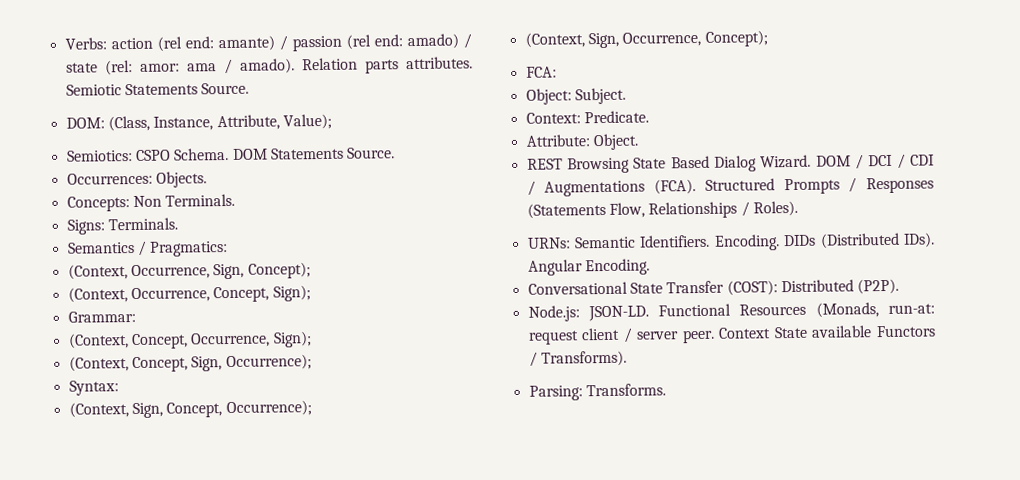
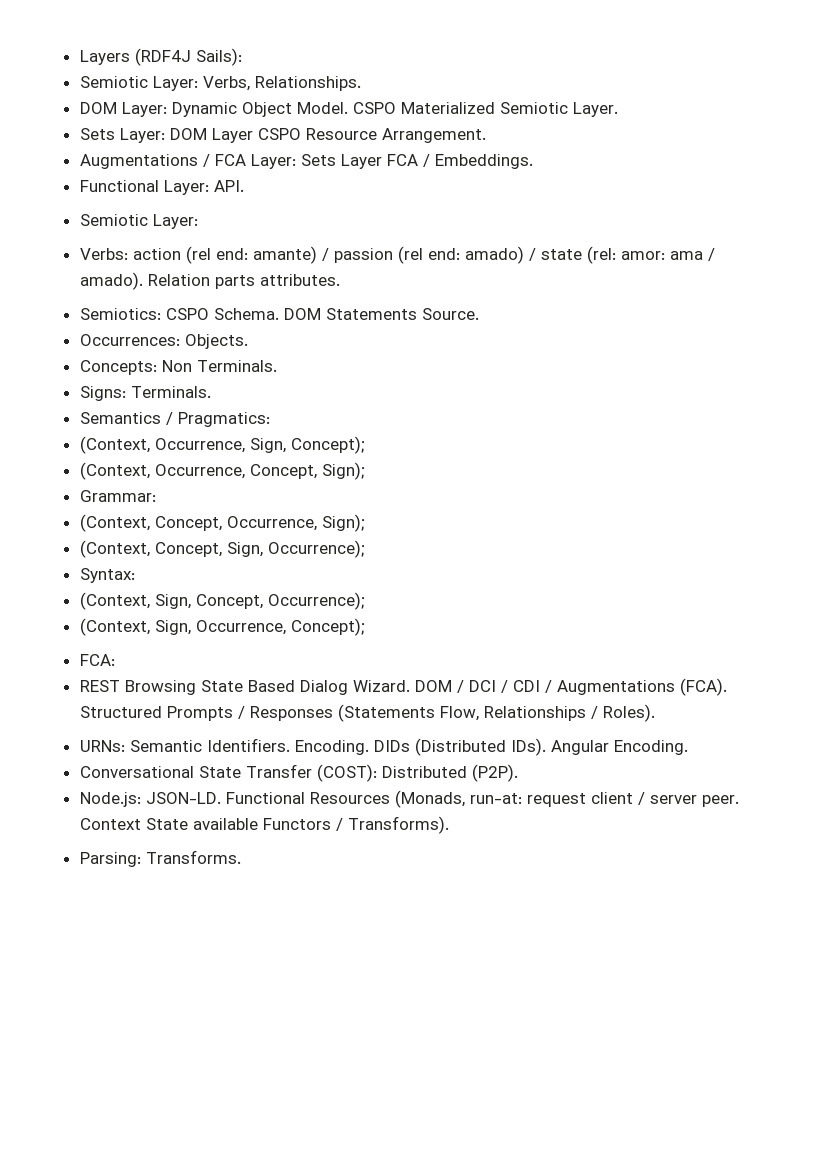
+ Layers (RDF4J Sails):
+ Semiotic Layer: Verbs, Relationships.
+ DOM Layer: Dynamic Object Model. CSPO Materialized Semiotic Layer.
+ Sets Layer: DOM Layer CSPO Resource Arrangement.
+ Augmentations / FCA Layer: Sets Layer FCA / Embeddings.
+ Functional Layer: API.
+ Semiotic Layer:
- Semiotic Statements Source.
- DOM: (Class, Instance, Attribute, Value);
- Object: Subject.
- Context: Predicate.
- Attribute: Object.

